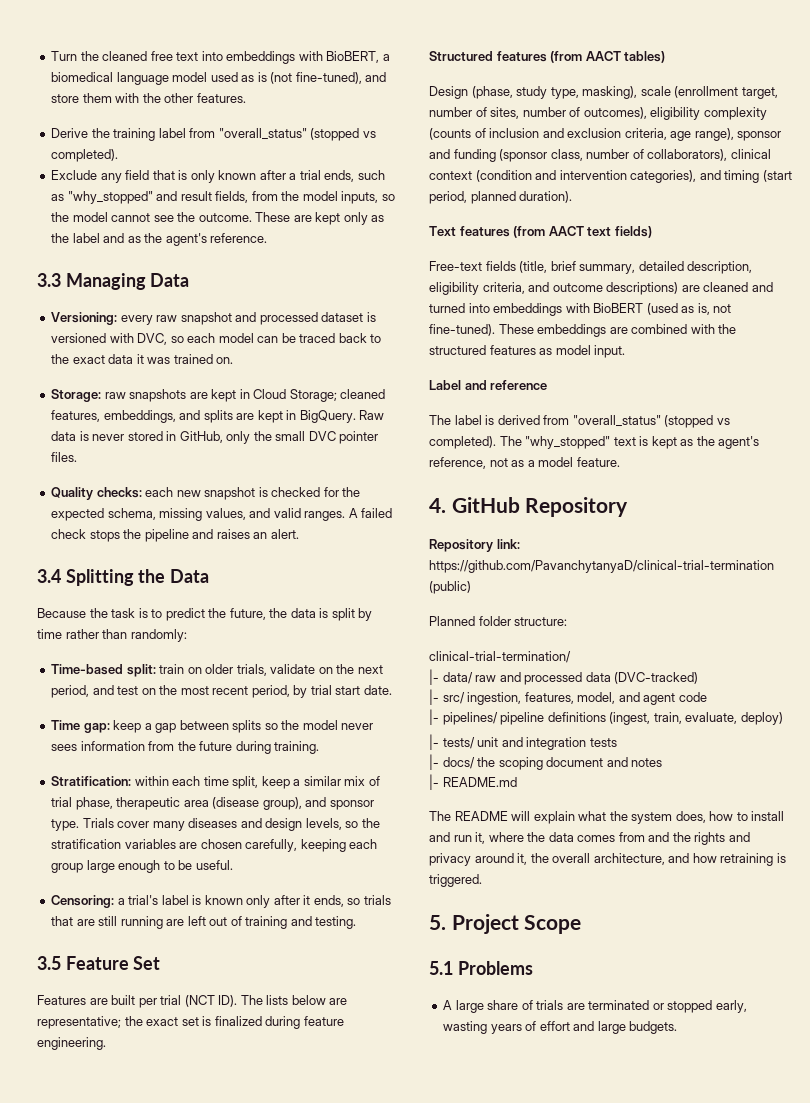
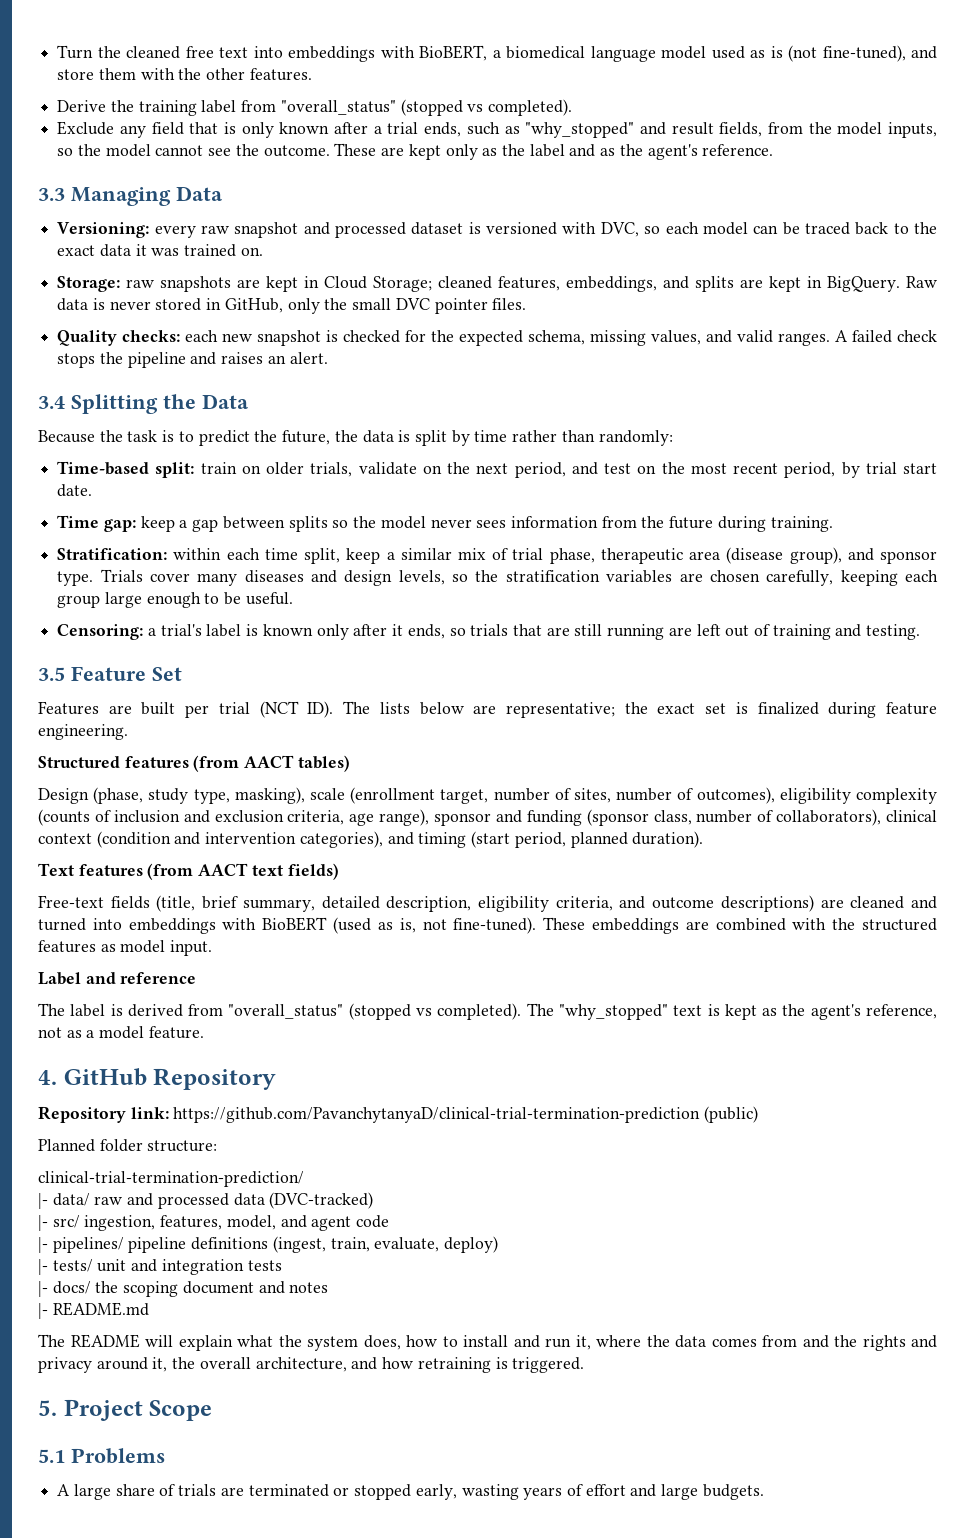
- Repository link: https://github.com/PavanchytanyaD/clinical-trial-termination (public)
+ Repository link: https://github.com/PavanchytanyaD/clinical-trial-termination-prediction (public)
- clinical-trial-termination/
+ clinical-trial-termination-prediction/

